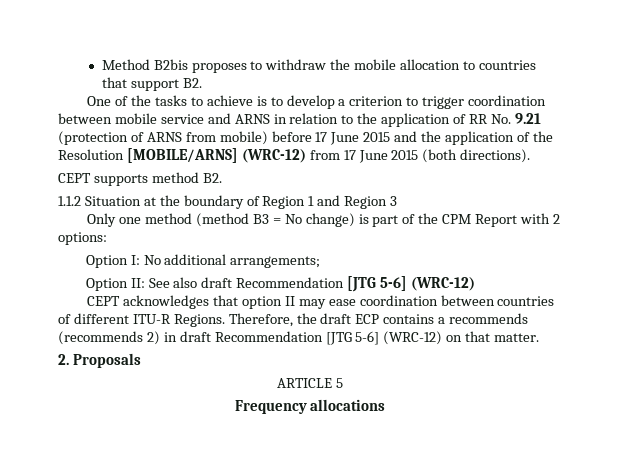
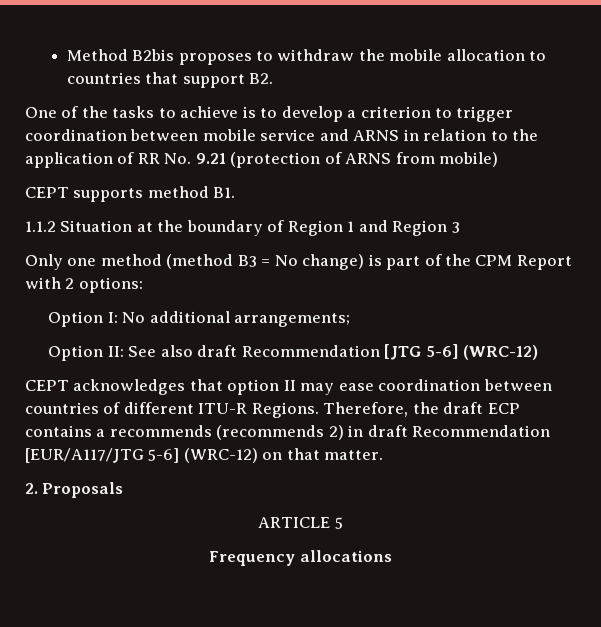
- One of the tasks to achieve is to develop a criterion to trigger coordination between mobile service and ARNS in relation to the application of RR No. 9.21 (protection of ARNS from mobile) before 17 June 2015 and the application of the Resolution [MOBILE/ARNS] (WRC-12) from 17 June 2015 (both directions).
+ One of the tasks to achieve is to develop a criterion to trigger coordination between mobile service and ARNS in relation to the application of RR No. 9.21 (protection of ARNS from mobile)
- CEPT supports method B2.
+ CEPT supports method B1.
- Therefore, the draft ECP contains a recommends (recommends 2) in draft Recommendation [JTG 5-6] (WRC-12) on that matter.
+ Therefore, the draft ECP contains a recommends (recommends 2) in draft Recommendation [EUR/A117/JTG 5-6] (WRC-12) on that matter.

